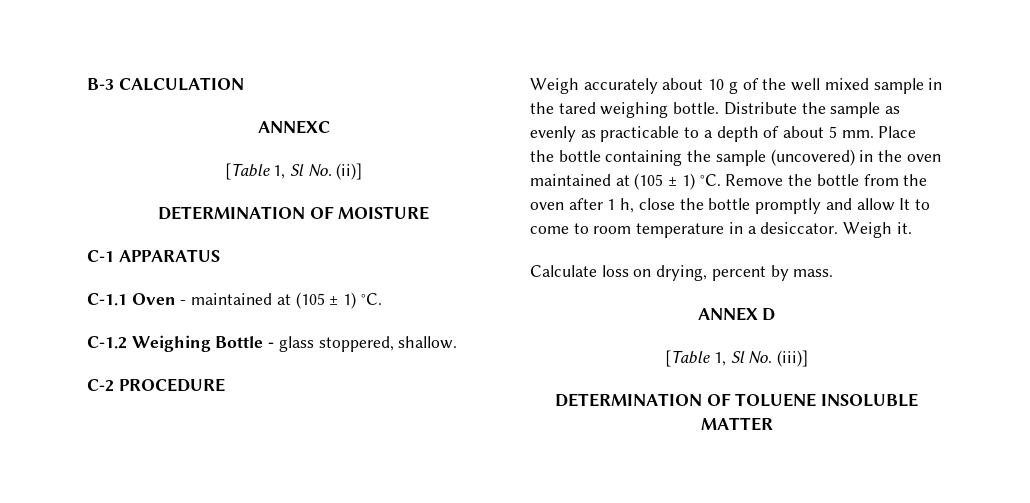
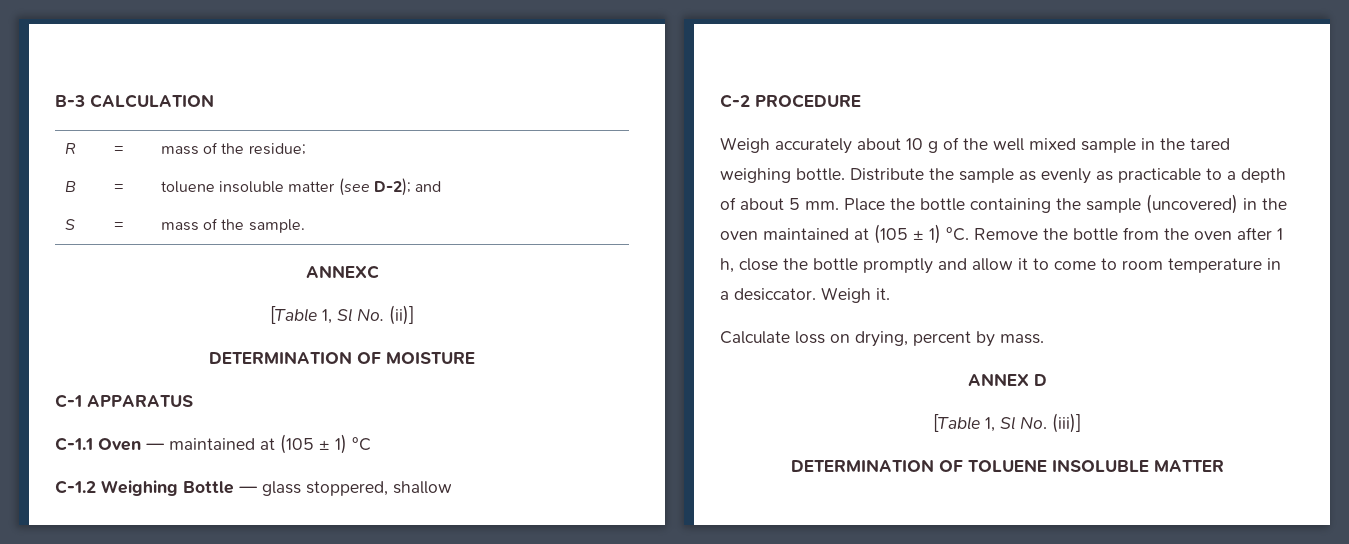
+ R | = | mass of the residue;
+ B | = | toluene insoluble matter (see D-2); and
+ S | = | mass of the sample.
- C-1.1 Oven - maintained at (105 ± 1) °C.
+ C-1.1 Oven — maintained at (105 ± 1) °C
- C-1.2 Weighing Bottle - glass stoppered, shallow.
+ C-1.2 Weighing Bottle — glass stoppered, shallow
- Remove the bottle from the oven after 1 h, close the bottle promptly and allow It to come to room temperature in a desiccator.
+ Remove the bottle from the oven after 1 h, close the bottle promptly and allow it to come to room temperature in a desiccator.

